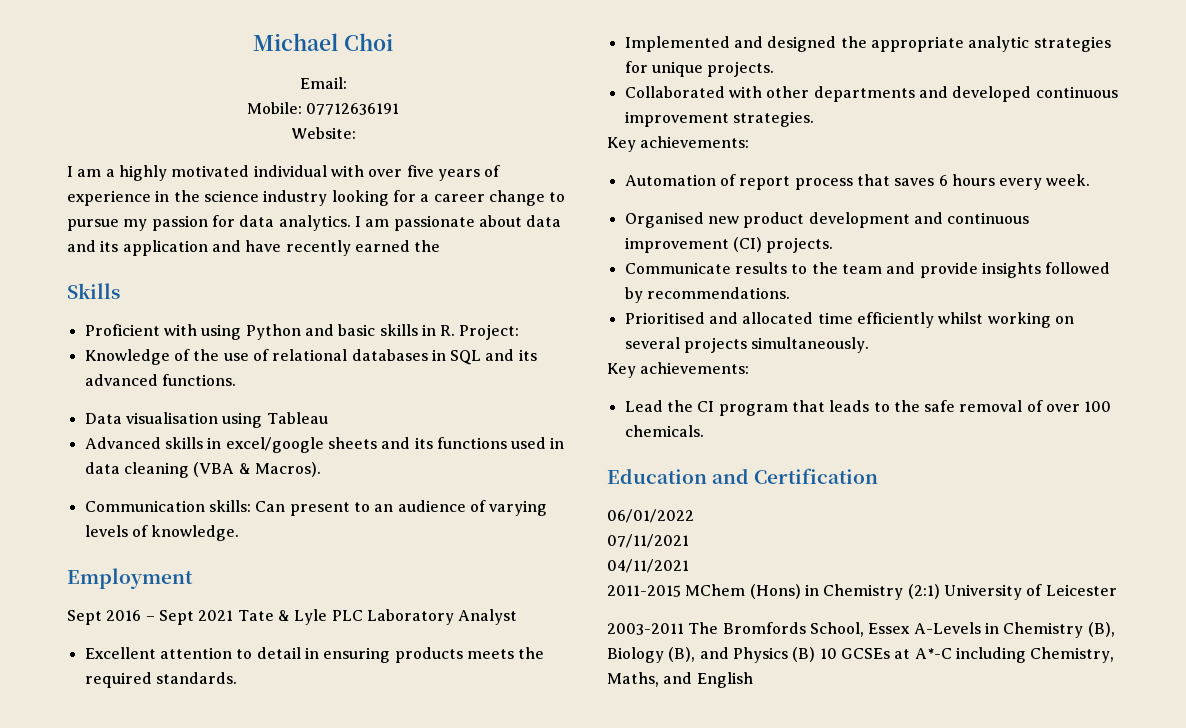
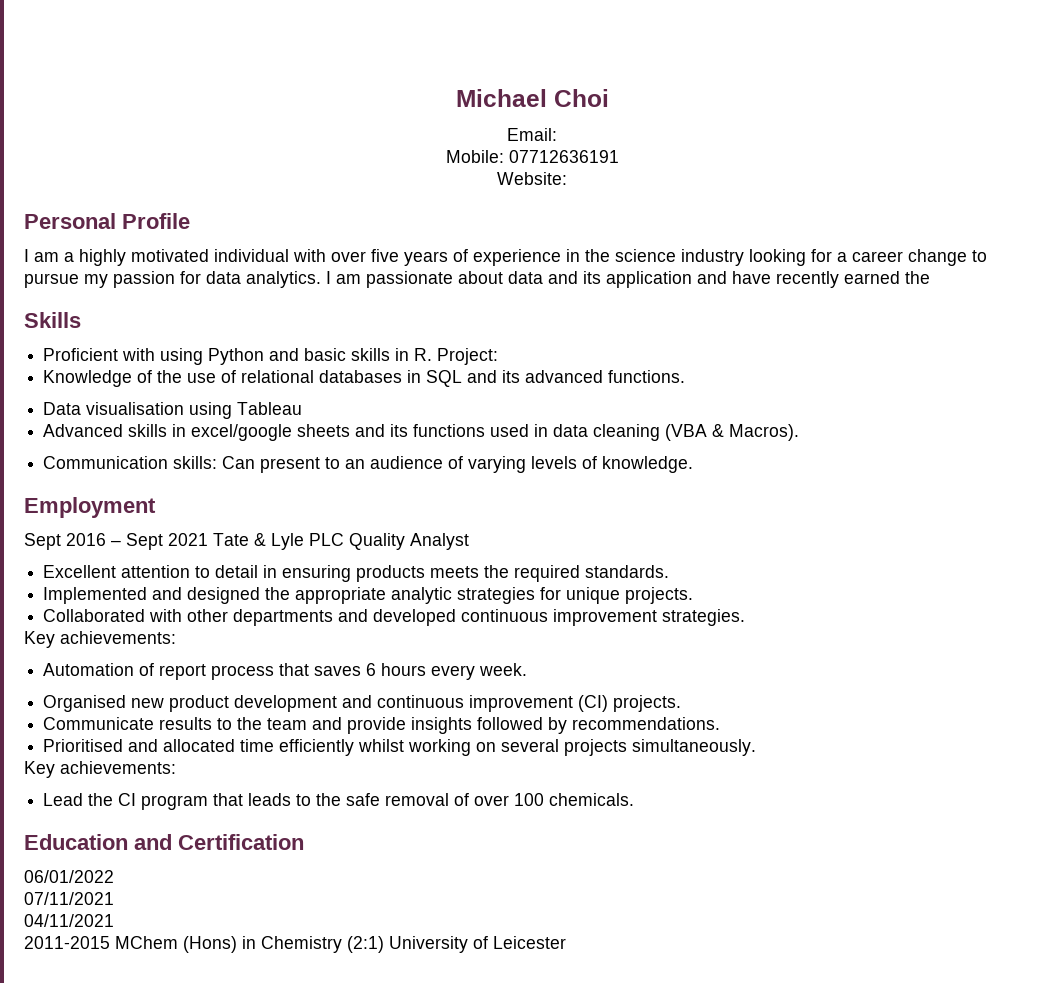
+ Personal Profile
- Sept 2016 – Sept 2021 Tate & Lyle PLC Laboratory Analyst
+ Sept 2016 – Sept 2021 Tate & Lyle PLC Quality Analyst
- 2003-2011 The Bromfords School, Essex A-Levels in Chemistry (B), Biology (B), and Physics (B) 10 GCSEs at A*-C including Chemistry, Maths, and English

